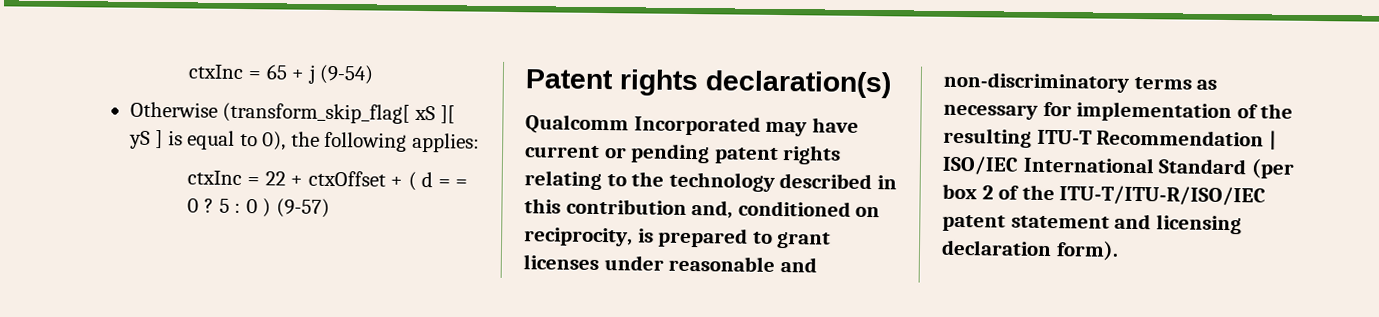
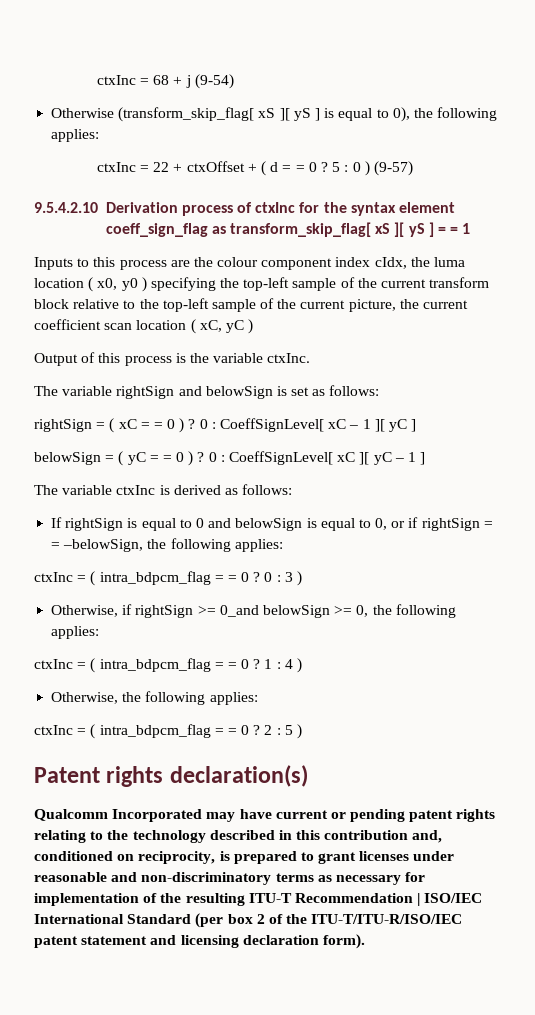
- ctxInc = 65 + j (9-54)
+ ctxInc = 68 + j (9-54)
+ 9.5.4.2.10 Derivation process of ctxInc for the syntax element coeff_sign_flag as transform_skip_flag[ xS ][ yS ] = = 1
+ Inputs to this process are the colour component index cIdx, the luma location ( x0, y0 ) specifying the top-left sample of the current transform block relative to the top-left sample of the current picture, the current coefficient scan location ( xC, yC )
+ Output of this process is the variable ctxInc.
+ The variable rightSign and belowSign is set as follows:
+ rightSign = ( xC = = 0 ) ? 0 : CoeffSignLevel[ xC – 1 ][ yC ]
+ belowSign = ( yC = = 0 ) ? 0 : CoeffSignLevel[ xC ][ yC – 1 ]
+ The variable ctxInc is derived as follows:
+ If rightSign is equal to 0 and belowSign is equal to 0, or if rightSign = = –belowSign, the following applies:
+ ctxInc = ( intra_bdpcm_flag = = 0 ? 0 : 3 )
+ Otherwise, if rightSign >= 0_and belowSign >= 0, the following applies:
+ ctxInc = ( intra_bdpcm_flag = = 0 ? 1 : 4 )
+ Otherwise, the following applies:
+ ctxInc = ( intra_bdpcm_flag = = 0 ? 2 : 5 )

